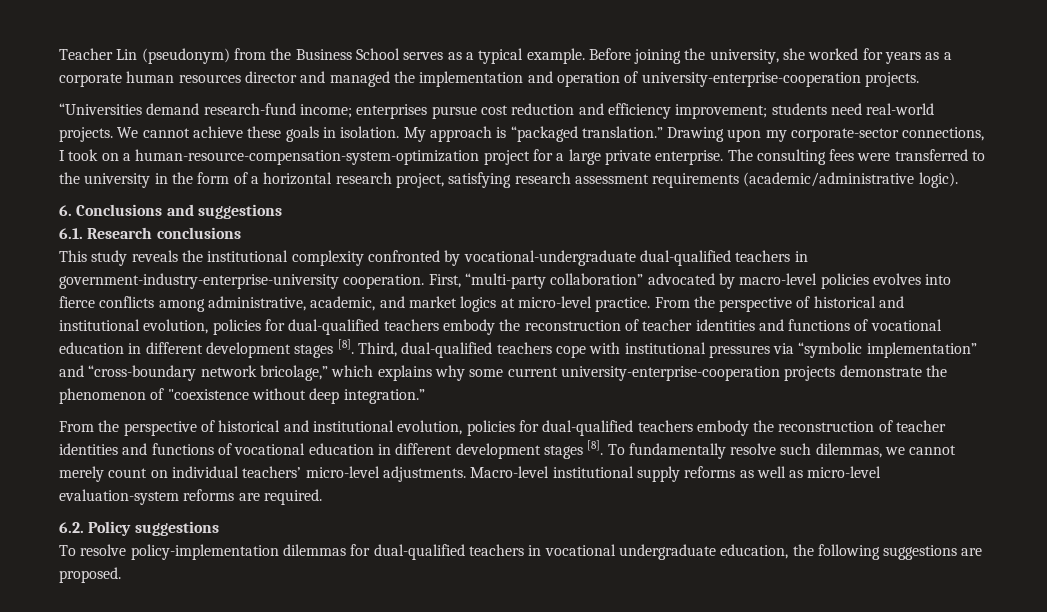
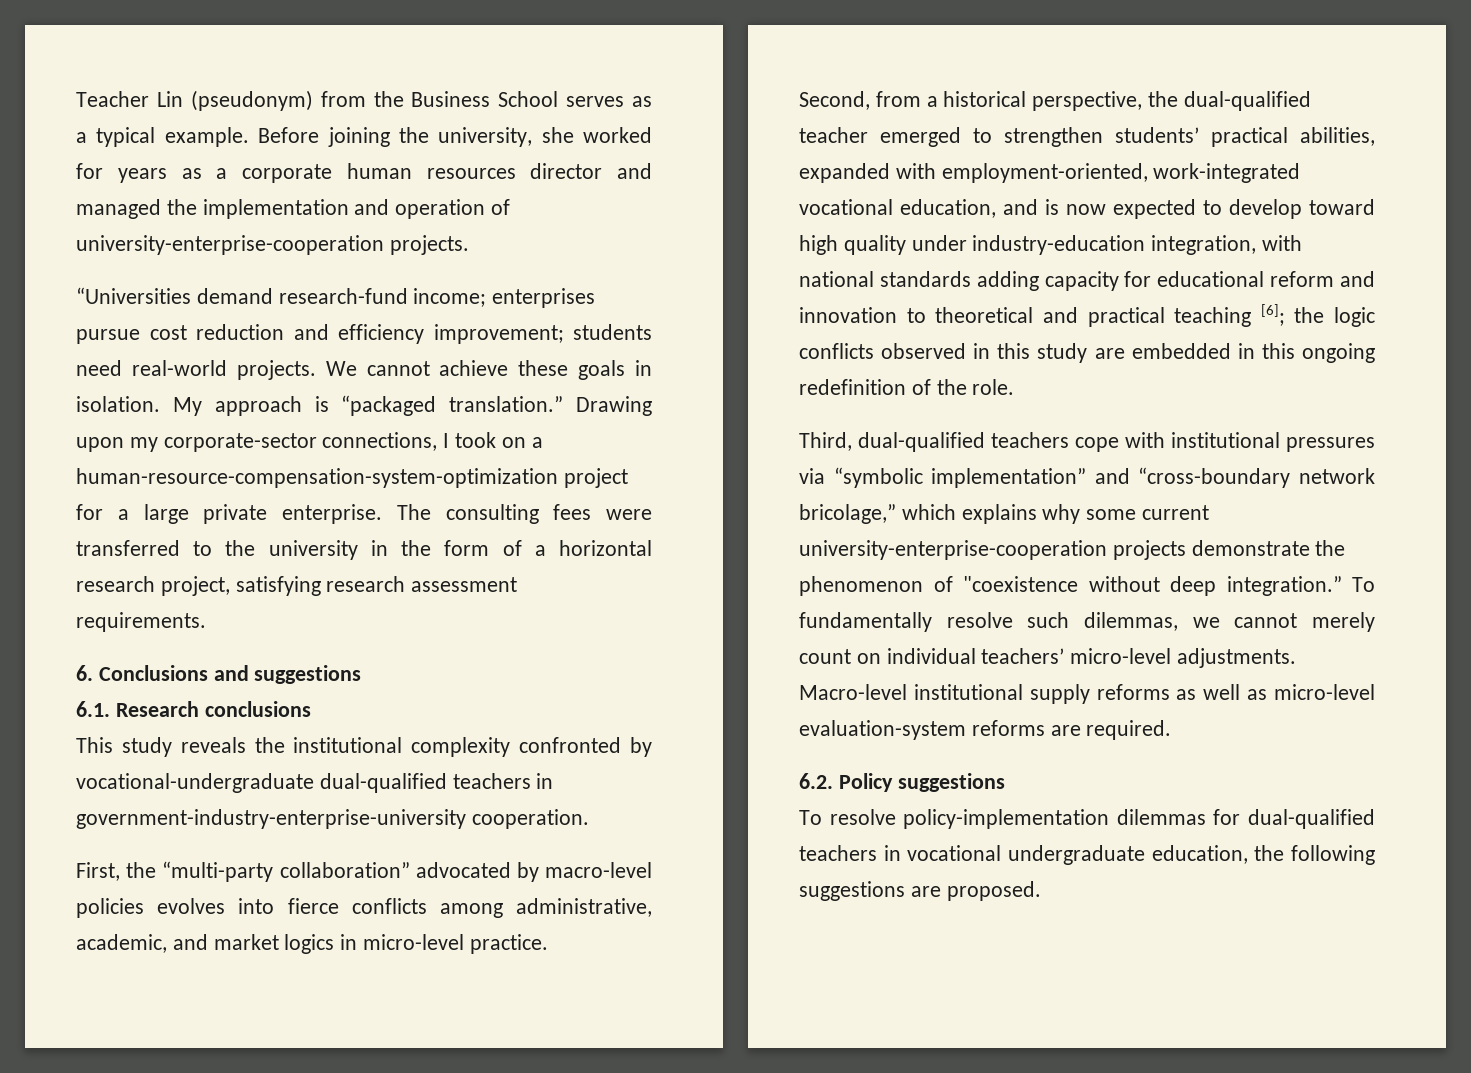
- The consulting fees were transferred to the university in the form of a horizontal research project, satisfying research assessment requirements (academic/administrative logic).
+ The consulting fees were transferred to the university in the form of a horizontal research project, satisfying research assessment requirements.
- This study reveals the institutional complexity confronted by vocational-undergraduate dual-qualified teachers in government-industry-enterprise-university cooperation. First, “multi-party collaboration” advocated by macro-level policies evolves into fierce conflicts among administrative, academic, and market logics at micro-level practice. From the perspective of historical and institutional evolution, policies for dual-qualified teachers embody the reconstruction of teacher identities and functions of vocational education in different development stages [8]. Third, dual-qualified teachers cope with institutional pressures via “symbolic implementation” and “cross-boundary network bricolage,” which explains why some current university-enterprise-cooperation projects demonstrate the phenomenon of "coexistence without deep integration.”
- From the perspective of historical and institutional evolution, policies for dual-qualified teachers embody the reconstruction of teacher identities and functions of vocational education in different development stages [8].
+ This study reveals the institutional complexity confronted by vocational-undergraduate dual-qualified teachers in government-industry-enterprise-university cooperation.
+ First, the “multi-party collaboration” advocated by macro-level policies evolves into fierce conflicts among administrative, academic, and market logics in micro-level practice.
+ Second, from a historical perspective, the dual-qualified teacher emerged to strengthen students’ practical abilities, expanded with employment-oriented, work-integrated vocational education, and is now expected to develop toward high quality under industry-education integration, with national standards adding capacity for educational reform and innovation to theoretical and practical teaching [6]; the logic conflicts observed in this study are embedded in this ongoing redefinition of the role.
+ Third, dual-qualified teachers cope with institutional pressures via “symbolic implementation” and “cross-boundary network bricolage,” which explains why some current university-enterprise-cooperation projects demonstrate the phenomenon of "coexistence without deep integration.”

